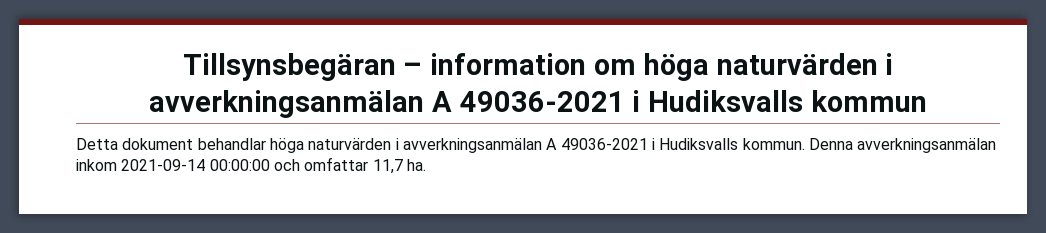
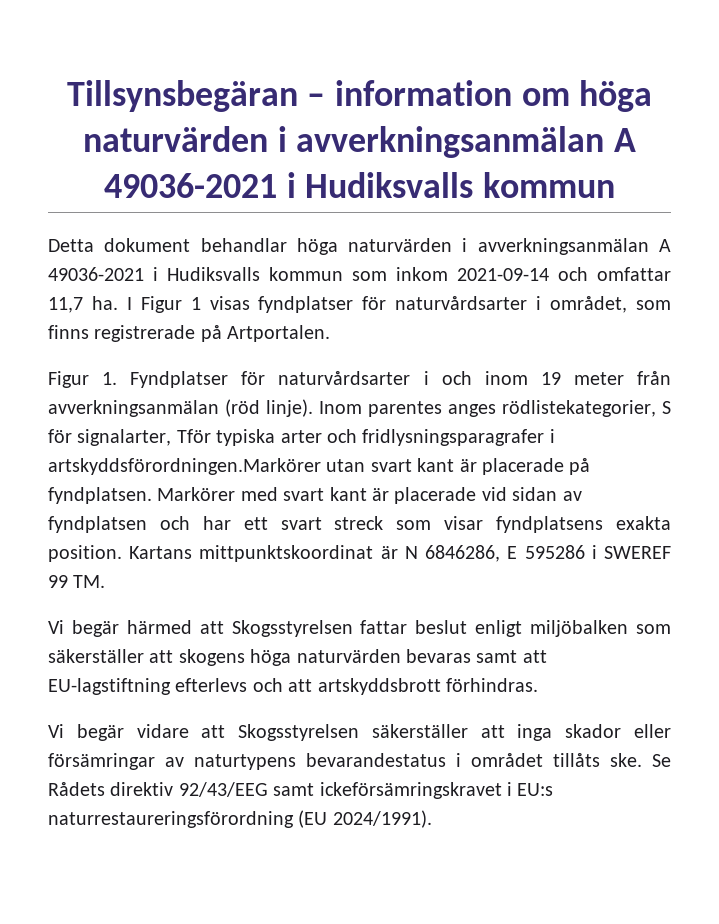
- Detta dokument behandlar höga naturvärden i avverkningsanmälan A 49036-2021 i Hudiksvalls kommun. Denna avverkningsanmälan inkom 2021-09-14 00:00:00 och omfattar 11,7 ha.
+ Detta dokument behandlar höga naturvärden i avverkningsanmälan A 49036-2021 i Hudiksvalls kommun som inkom 2021-09-14 och omfattar 11,7 ha.
+ I Figur 1 visas fyndplatser för naturvårdsarter i området, som finns registrerade på Artportalen.
+ Figur 1. Fyndplatser för naturvårdsarter i och inom 19 meter från avverkningsanmälan (röd linje). Inom parentes anges rödlistekategorier, S för signalarter, Tför typiska arter och fridlysningsparagrafer i artskyddsförordningen.Markörer utan svart kant är placerade på fyndplatsen. Markörer med svart kant är placerade vid sidan av fyndplatsen och har ett svart streck som visar fyndplatsens exakta position. Kartans mittpunktskoordinat är N 6846286, E 595286 i SWEREF 99 TM.
+ Vi begär härmed att Skogsstyrelsen fattar beslut enligt miljöbalken som säkerställer att skogens höga naturvärden bevaras samt att EU-lagstiftning efterlevs och att artskyddsbrott förhindras.
+ Vi begär vidare att Skogsstyrelsen säkerställer att inga skador eller försämringar av naturtypens bevarandestatus i området tillåts ske. Se Rådets direktiv 92/43/EEG samt ickeförsämringskravet i EU:s naturrestaureringsförordning (EU 2024/1991).

